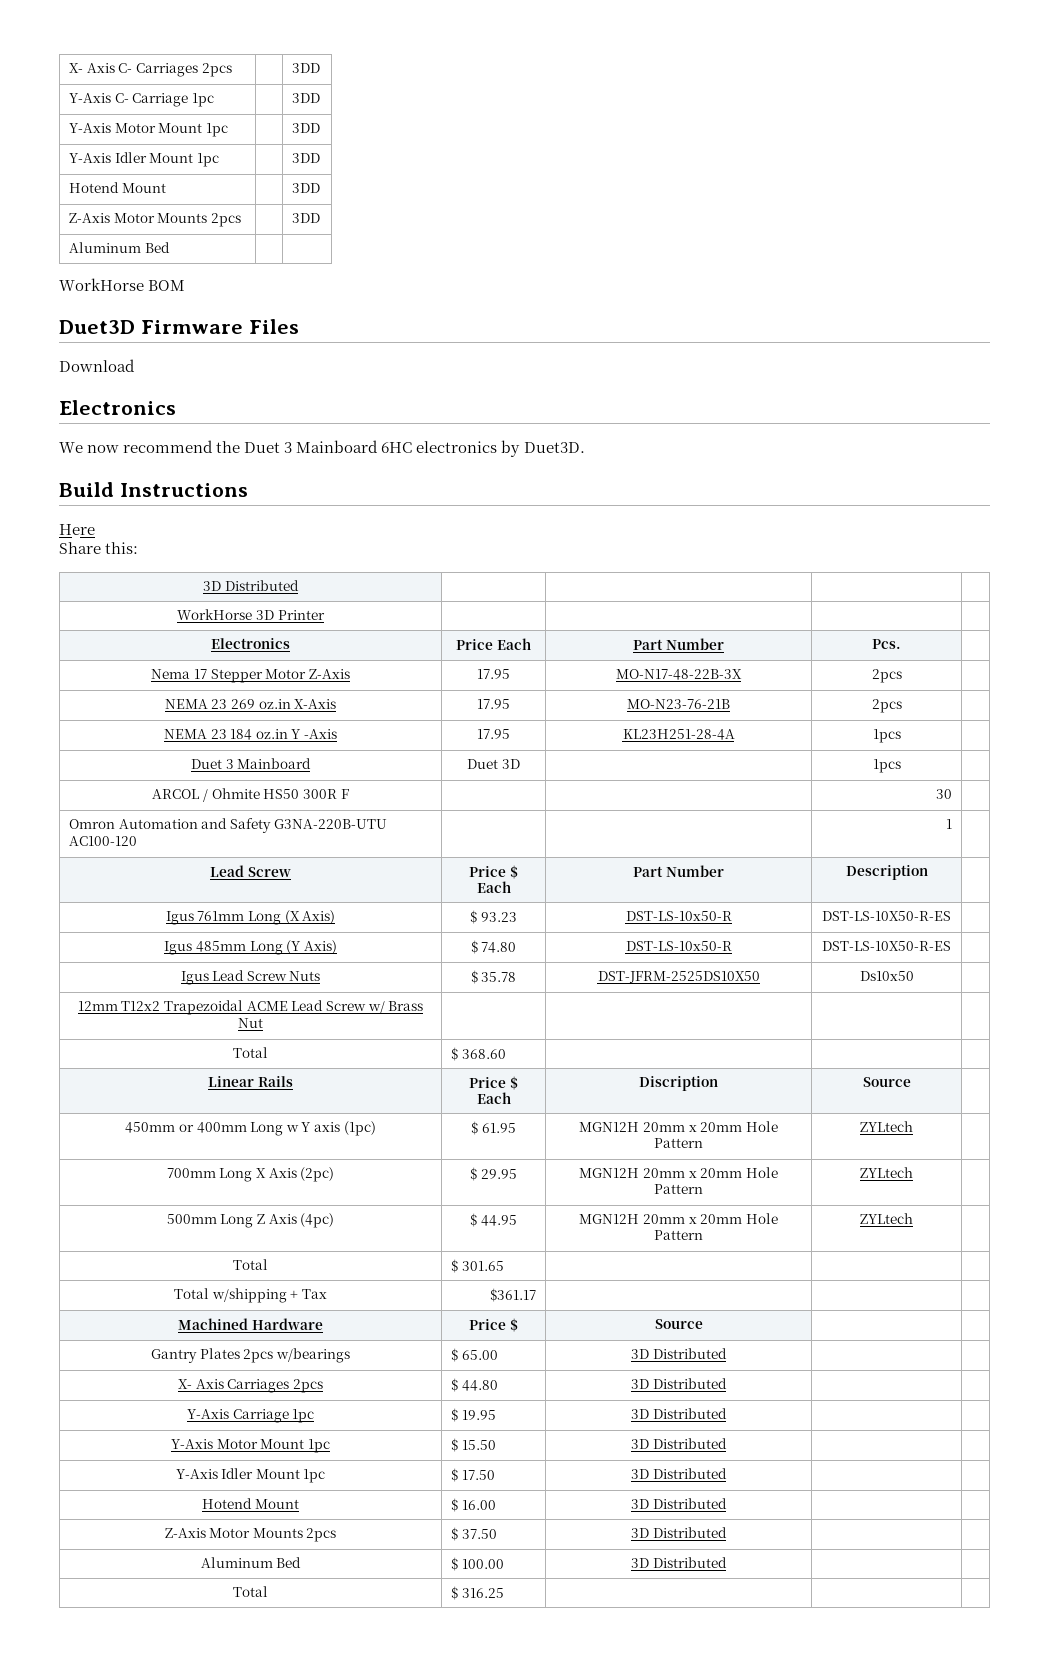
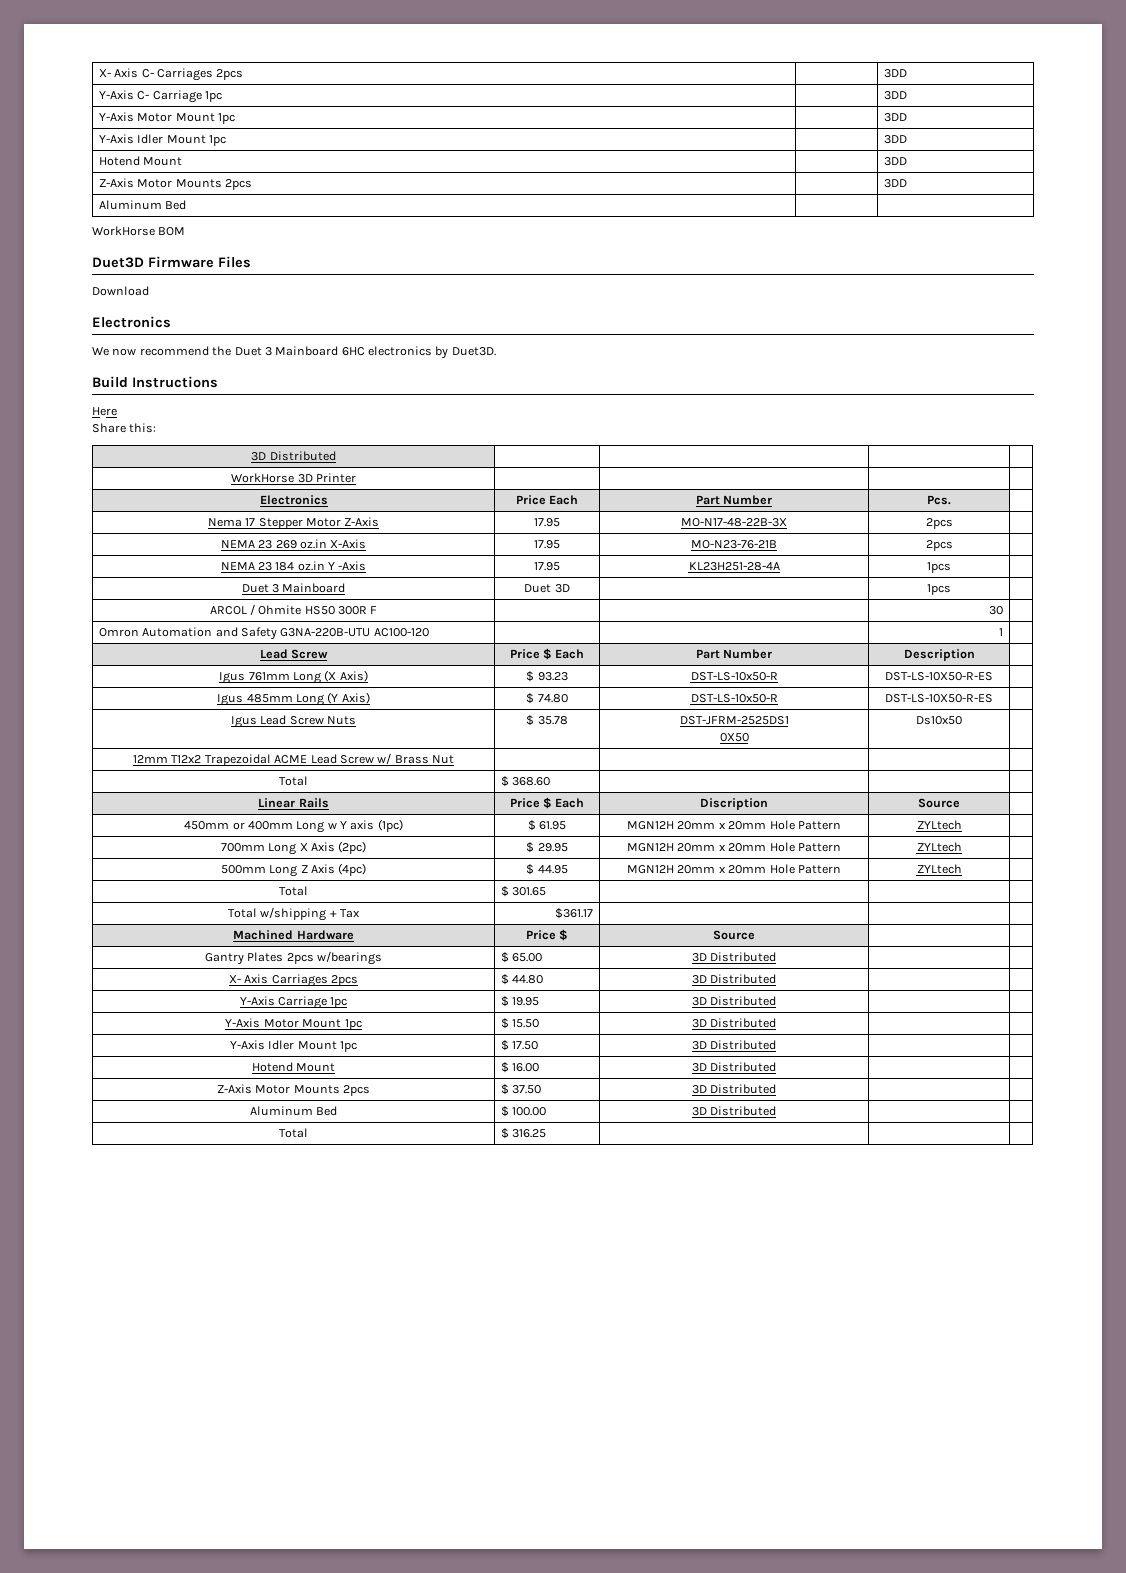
- Igus Lead Screw Nuts | $ 35.78 | DST-JFRM-2525DS10X50 | Ds10x50 |
+ Igus Lead Screw Nuts | $ 35.78 | DST-JFRM-2525DS1
+ 0X50 | Ds10x50 |

